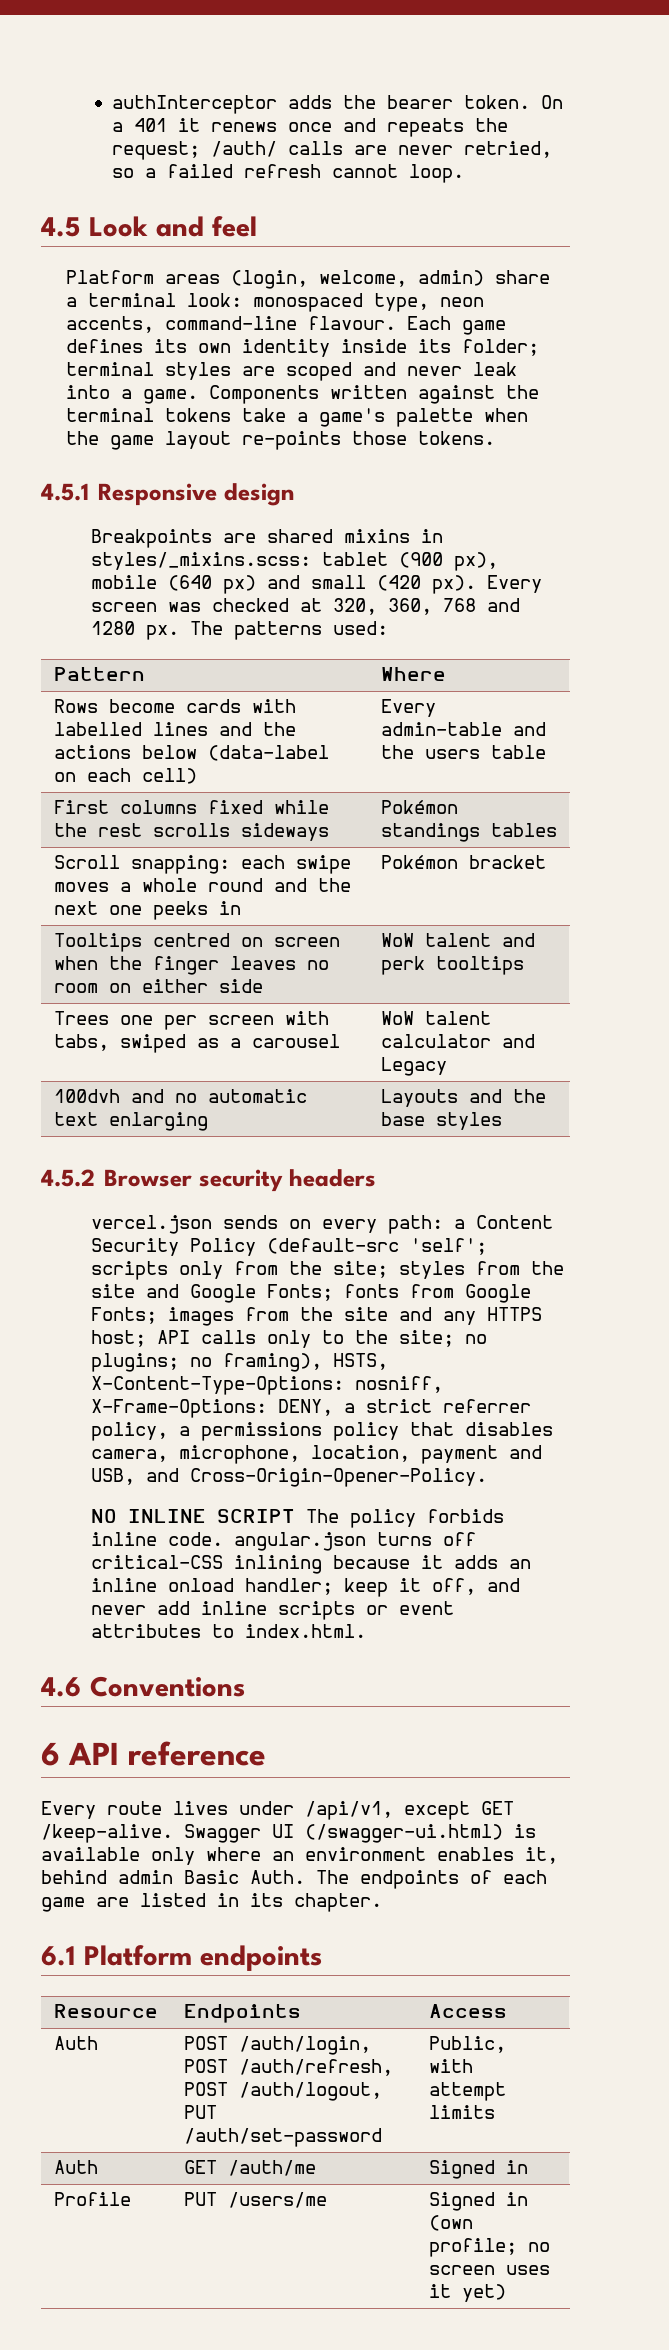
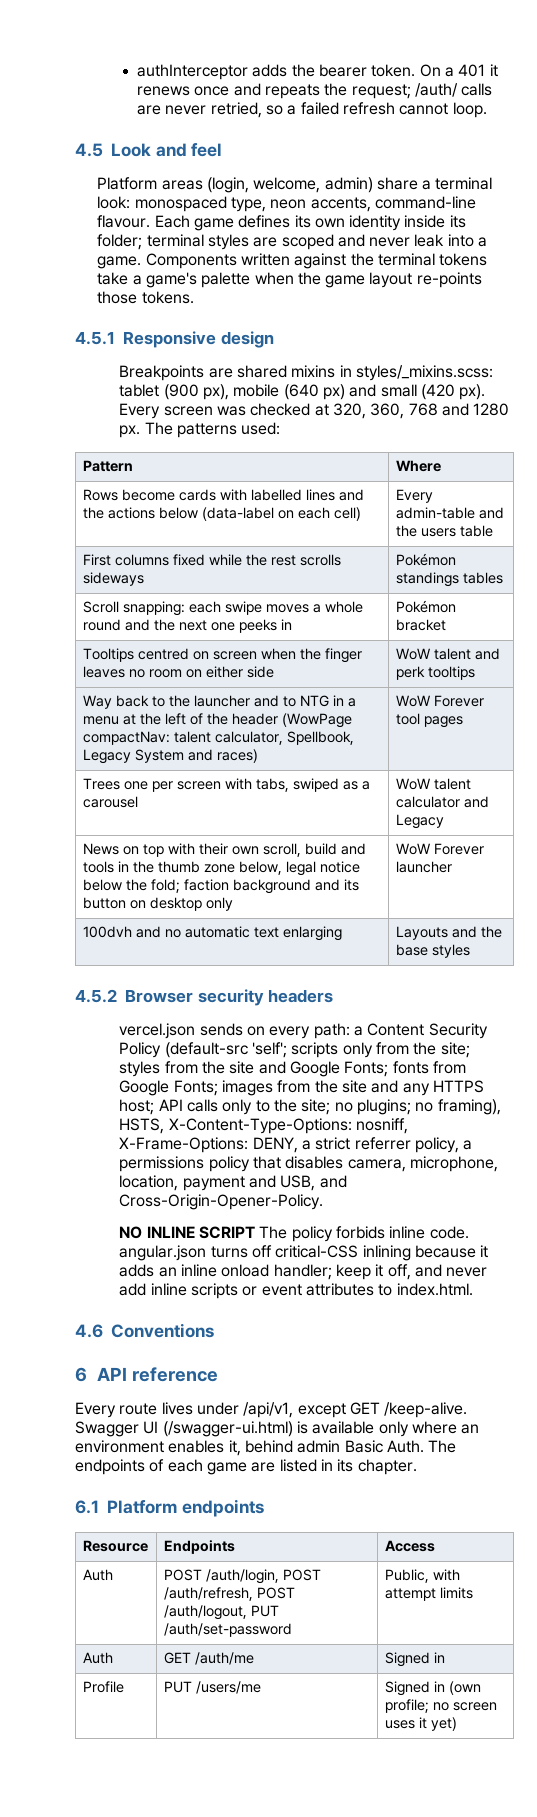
+ Way back to the launcher and to NTG in a menu at the left of the header (WowPage compactNav: talent calculator, Spellbook, Legacy System and races) | WoW Forever tool pages
+ News on top with their own scroll, build and tools in the thumb zone below, legal notice below the fold; faction background and its button on desktop only | WoW Forever launcher

